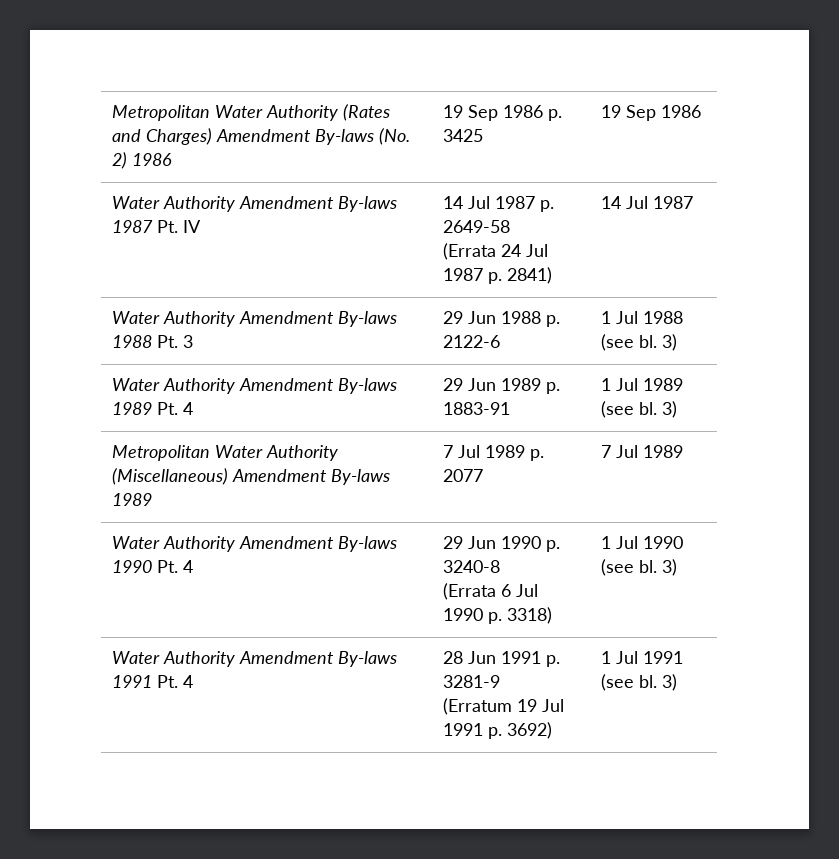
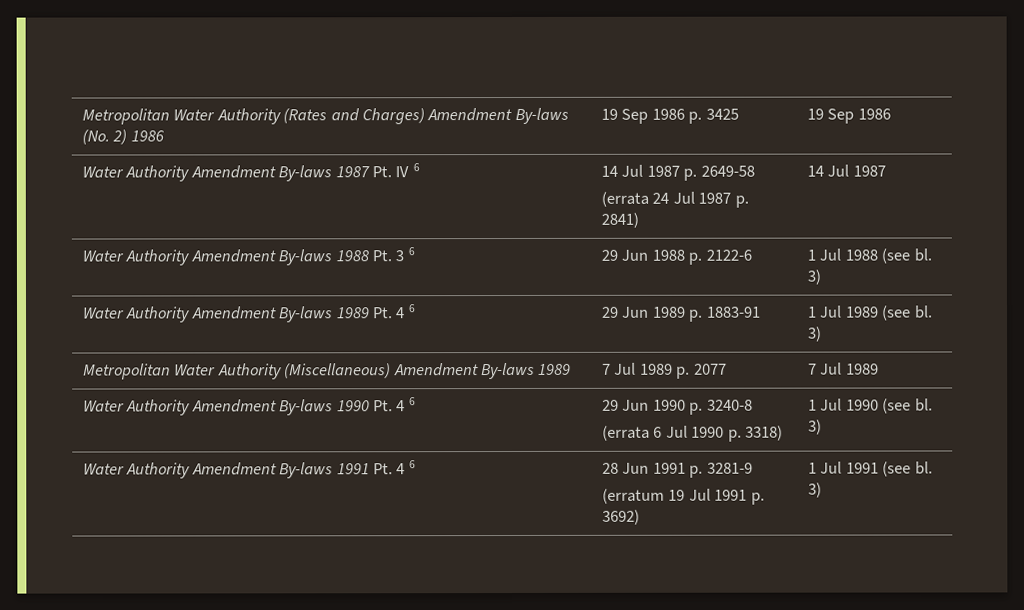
- Water Authority Amendment By-laws 1987 Pt. IV | 14 Jul 1987 p. 2649-58
- (Errata 24 Jul 1987 p. 2841) | 14 Jul 1987
+ Water Authority Amendment By-laws 1987 Pt. IV 6 | 14 Jul 1987 p. 2649-58
+ (errata 24 Jul 1987 p. 2841) | 14 Jul 1987
- Water Authority Amendment By-laws 1988 Pt. 3 | 29 Jun 1988 p. 2122-6 | 1 Jul 1988 (see bl. 3)
+ Water Authority Amendment By-laws 1988 Pt. 3 6 | 29 Jun 1988 p. 2122-6 | 1 Jul 1988 (see bl. 3)
- Water Authority Amendment By-laws 1989 Pt. 4 | 29 Jun 1989 p. 1883-91 | 1 Jul 1989 (see bl. 3)
+ Water Authority Amendment By-laws 1989 Pt. 4 6 | 29 Jun 1989 p. 1883-91 | 1 Jul 1989 (see bl. 3)
- Water Authority Amendment By-laws 1990 Pt. 4 | 29 Jun 1990 p. 3240-8
- (Errata 6 Jul 1990 p. 3318) | 1 Jul 1990 (see bl. 3)
+ Water Authority Amendment By-laws 1990 Pt. 4 6 | 29 Jun 1990 p. 3240-8
+ (errata 6 Jul 1990 p. 3318) | 1 Jul 1990 (see bl. 3)
- Water Authority Amendment By-laws 1991 Pt. 4 | 28 Jun 1991 p. 3281-9
- (Erratum 19 Jul 1991 p. 3692) | 1 Jul 1991 (see bl. 3)
+ Water Authority Amendment By-laws 1991 Pt. 4 6 | 28 Jun 1991 p. 3281-9
+ (erratum 19 Jul 1991 p. 3692) | 1 Jul 1991 (see bl. 3)

